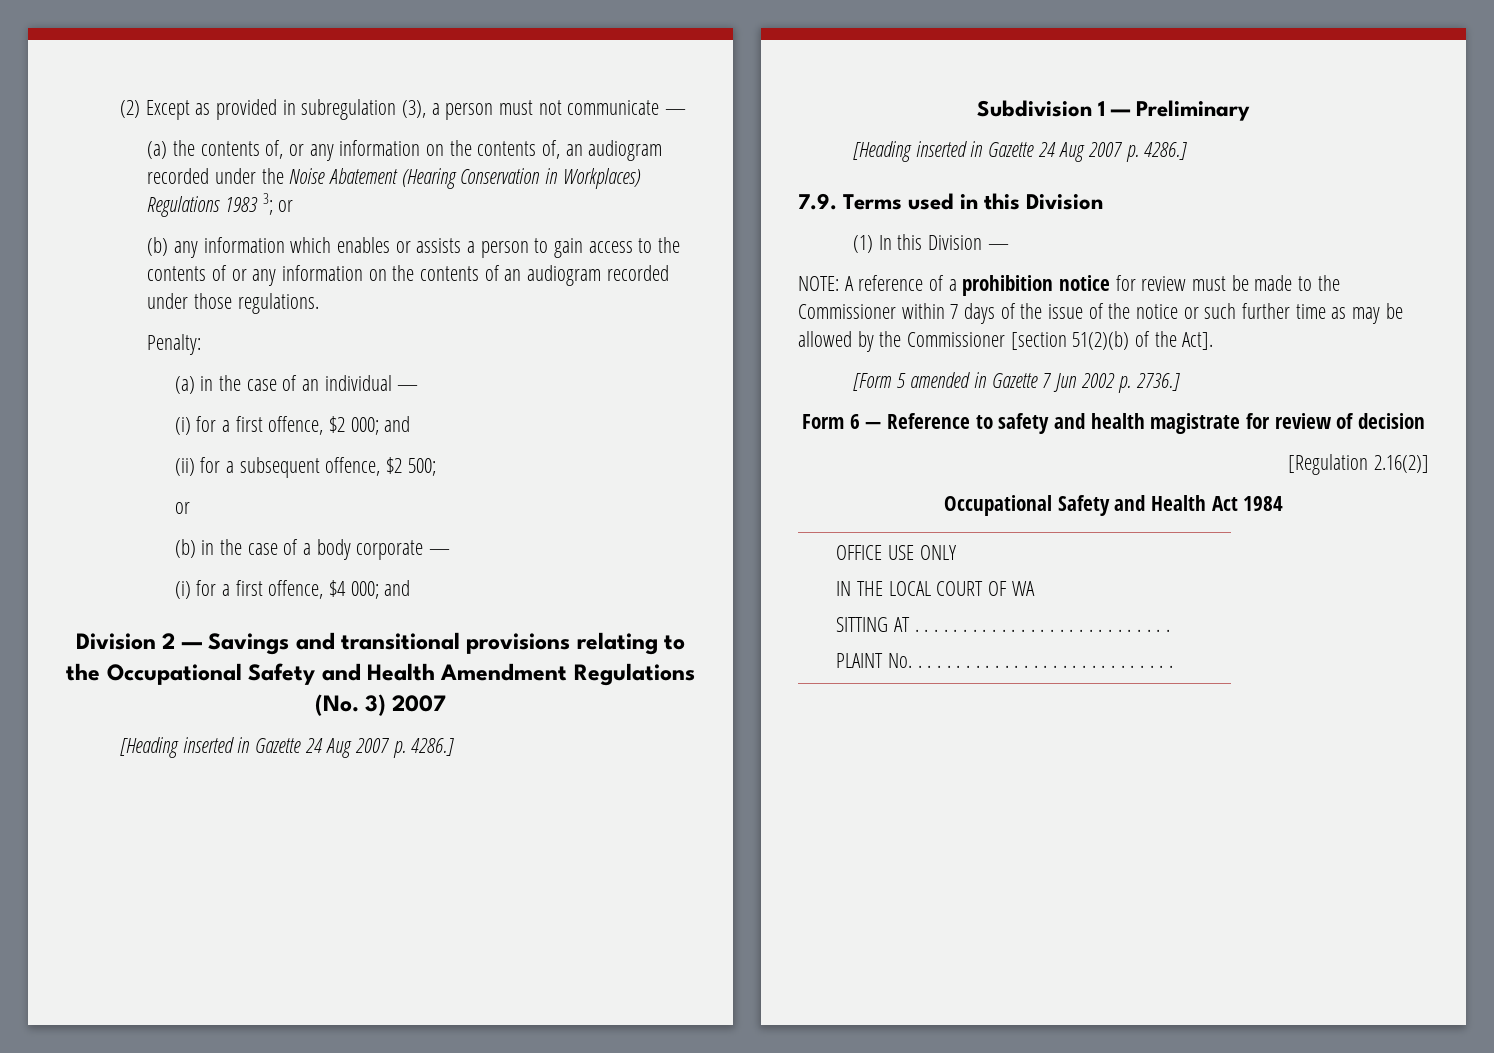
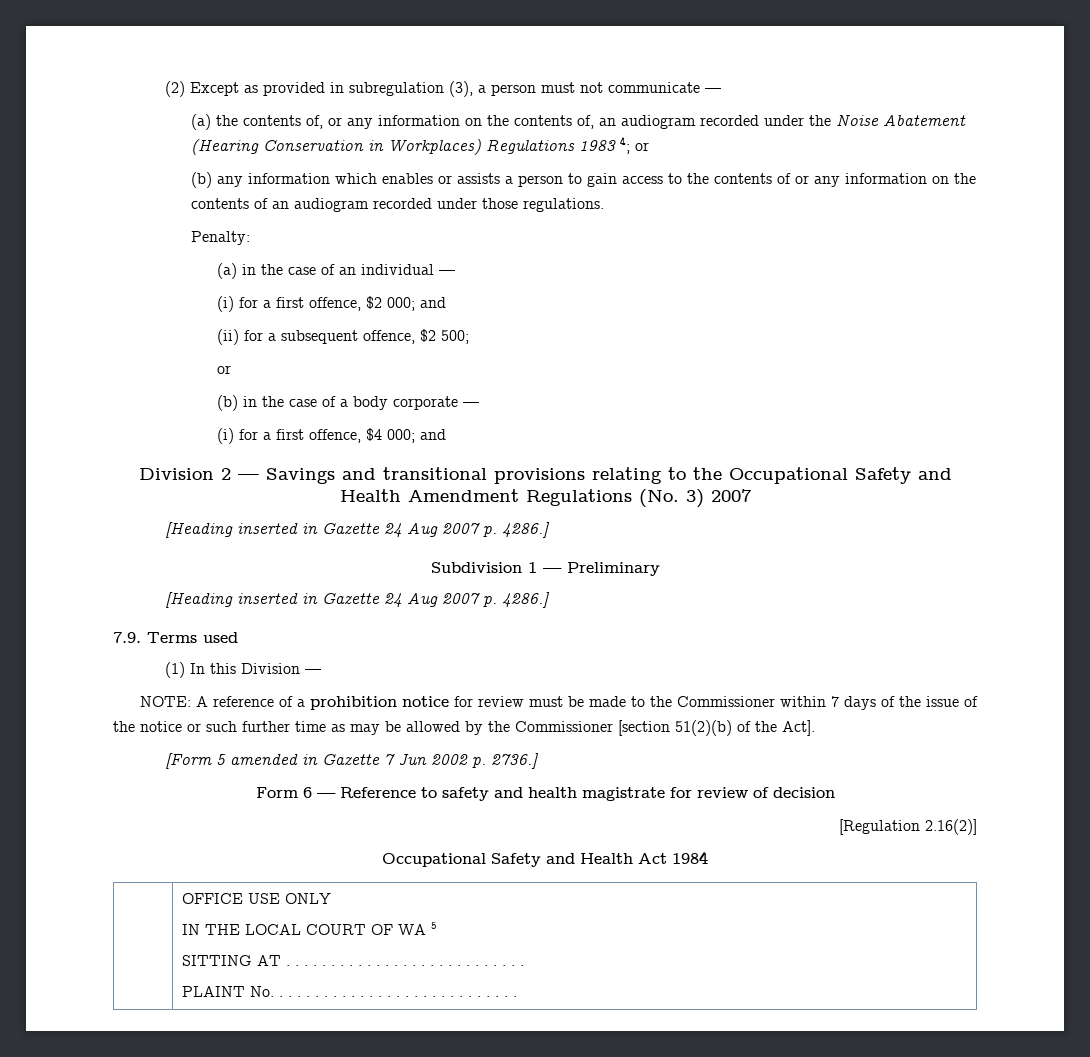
- (a) the contents of, or any information on the contents of, an audiogram recorded under the Noise Abatement (Hearing Conservation in Workplaces) Regulations 1983 3; or
+ (a) the contents of, or any information on the contents of, an audiogram recorded under the Noise Abatement (Hearing Conservation in Workplaces) Regulations 1983 4; or
- 7.9. Terms used in this Division
+ 7.9. Terms used
- IN THE LOCAL COURT OF WA
+ IN THE LOCAL COURT OF WA 5

